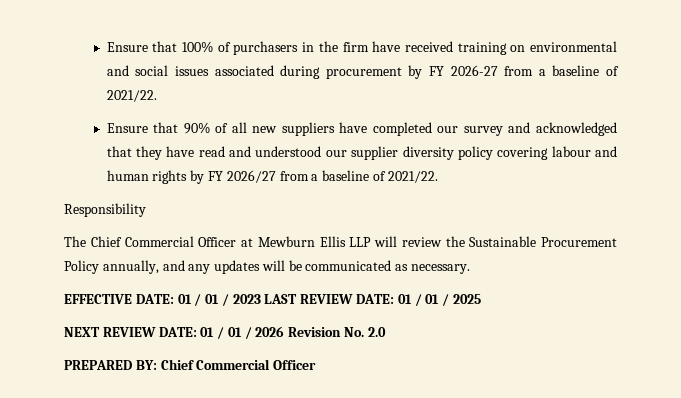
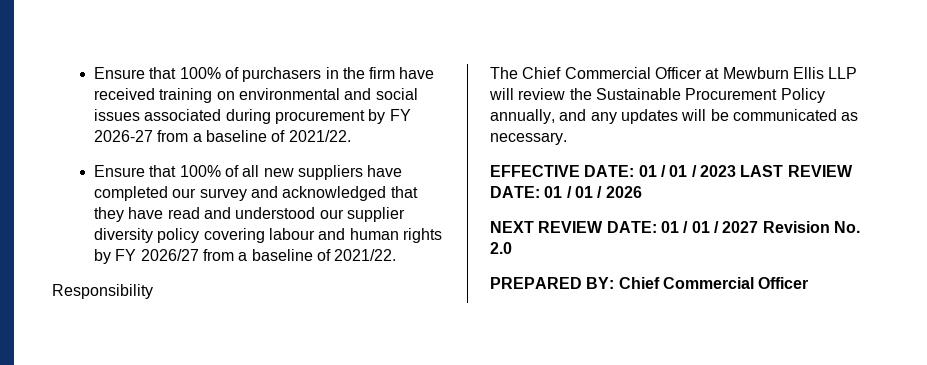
- Ensure that 90% of all new suppliers have completed our survey and acknowledged that they have read and understood our supplier diversity policy covering labour and human rights by FY 2026/27 from a baseline of 2021/22.
+ Ensure that 100% of all new suppliers have completed our survey and acknowledged that they have read and understood our supplier diversity policy covering labour and human rights by FY 2026/27 from a baseline of 2021/22.
- EFFECTIVE DATE: 01 / 01 / 2023 LAST REVIEW DATE: 01 / 01 / 2025
+ EFFECTIVE DATE: 01 / 01 / 2023 LAST REVIEW DATE: 01 / 01 / 2026
- NEXT REVIEW DATE: 01 / 01 / 2026 Revision No. 2.0
+ NEXT REVIEW DATE: 01 / 01 / 2027 Revision No. 2.0

